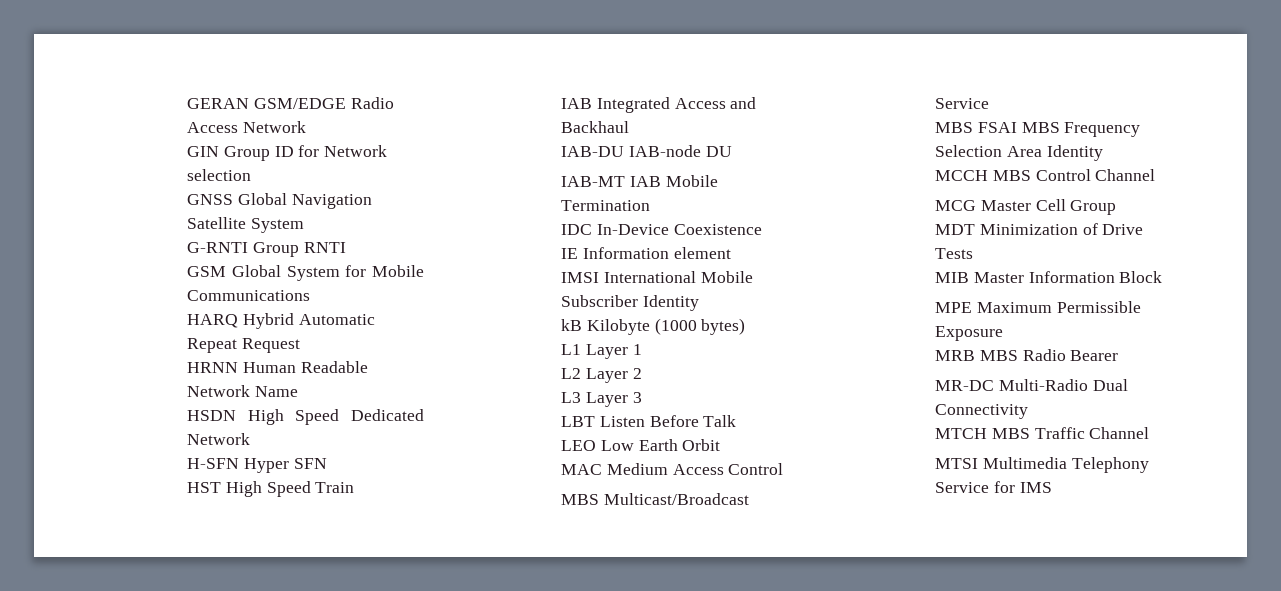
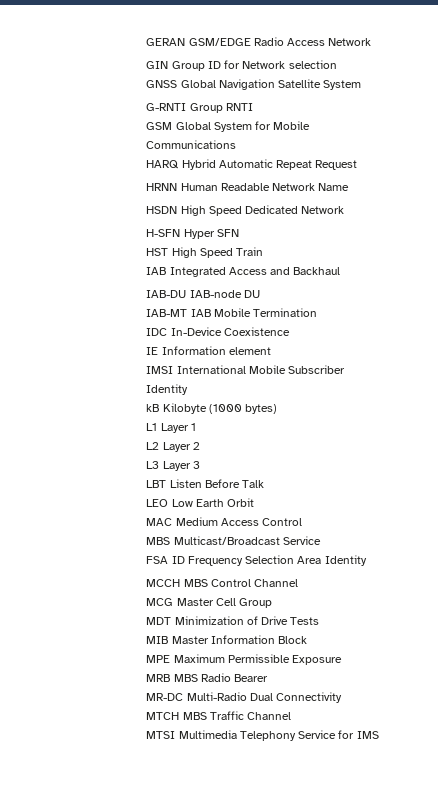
- MBS FSAI MBS Frequency Selection Area Identity
+ FSA ID Frequency Selection Area Identity

